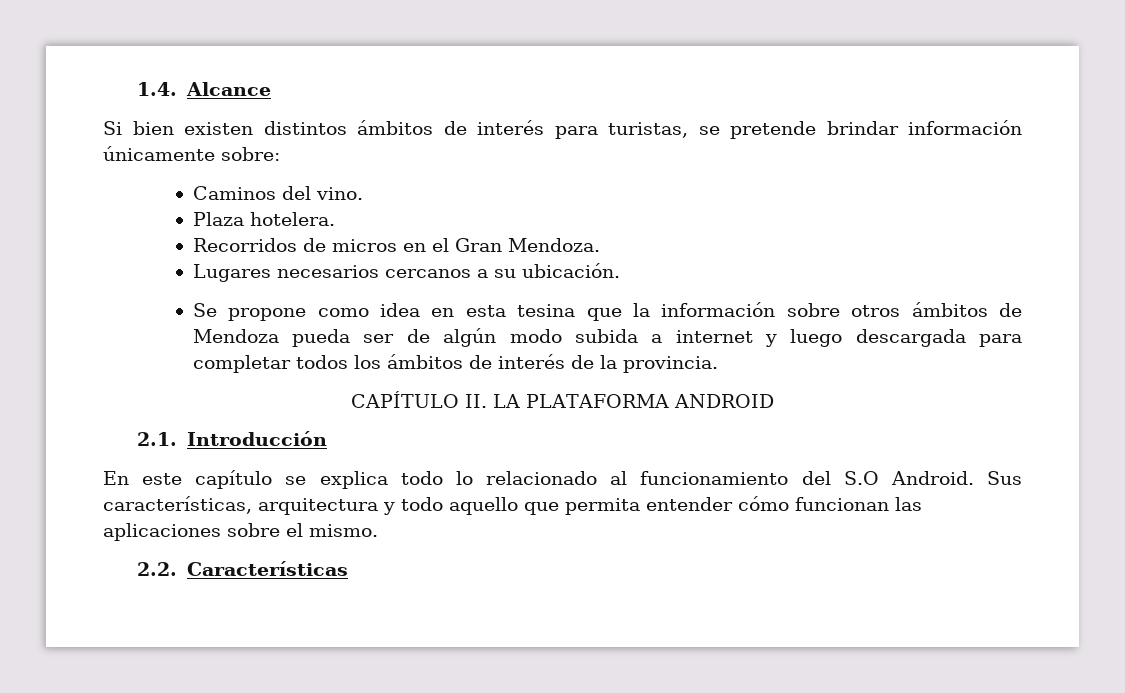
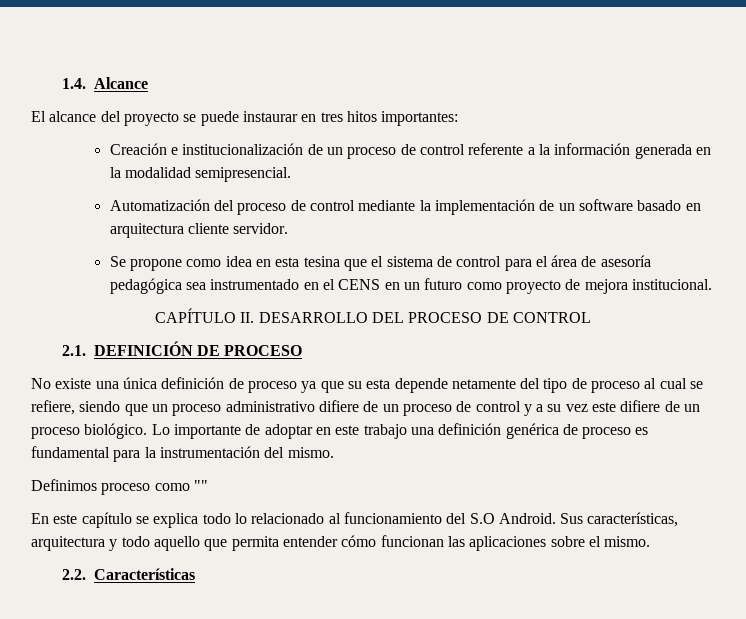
- Si bien existen distintos ámbitos de interés para turistas, se pretende brindar información únicamente sobre:
- Caminos del vino.
- Plaza hotelera.
- Recorridos de micros en el Gran Mendoza.
- Lugares necesarios cercanos a su ubicación.
+ El alcance del proyecto se puede instaurar en tres hitos importantes:
+ Creación e institucionalización de un proceso de control referente a la información generada en la modalidad semipresencial.
+ Automatización del proceso de control mediante la implementación de un software basado en arquitectura cliente servidor.
- Se propone como idea en esta tesina que la información sobre otros ámbitos de Mendoza pueda ser de algún modo subida a internet y luego descargada para completar todos los ámbitos de interés de la provincia.
- CAPÍTULO II. LA PLATAFORMA ANDROID
- 2.1. Introducción
+ Se propone como idea en esta tesina que el sistema de control para el área de asesoría pedagógica sea instrumentado en el CENS en un futuro como proyecto de mejora institucional.
+ CAPÍTULO II. DESARROLLO DEL PROCESO DE CONTROL
+ 2.1. DEFINICIÓN DE PROCESO
+ No existe una única definición de proceso ya que su esta depende netamente del tipo de proceso al cual se refiere, siendo que un proceso administrativo difiere de un proceso de control y a su vez este difiere de un proceso biológico. Lo importante de adoptar en este trabajo una definición genérica de proceso es fundamental para la instrumentación del mismo.
+ Definimos proceso como ""

